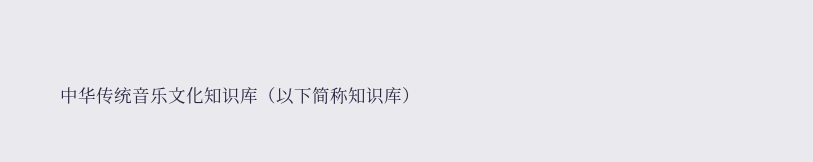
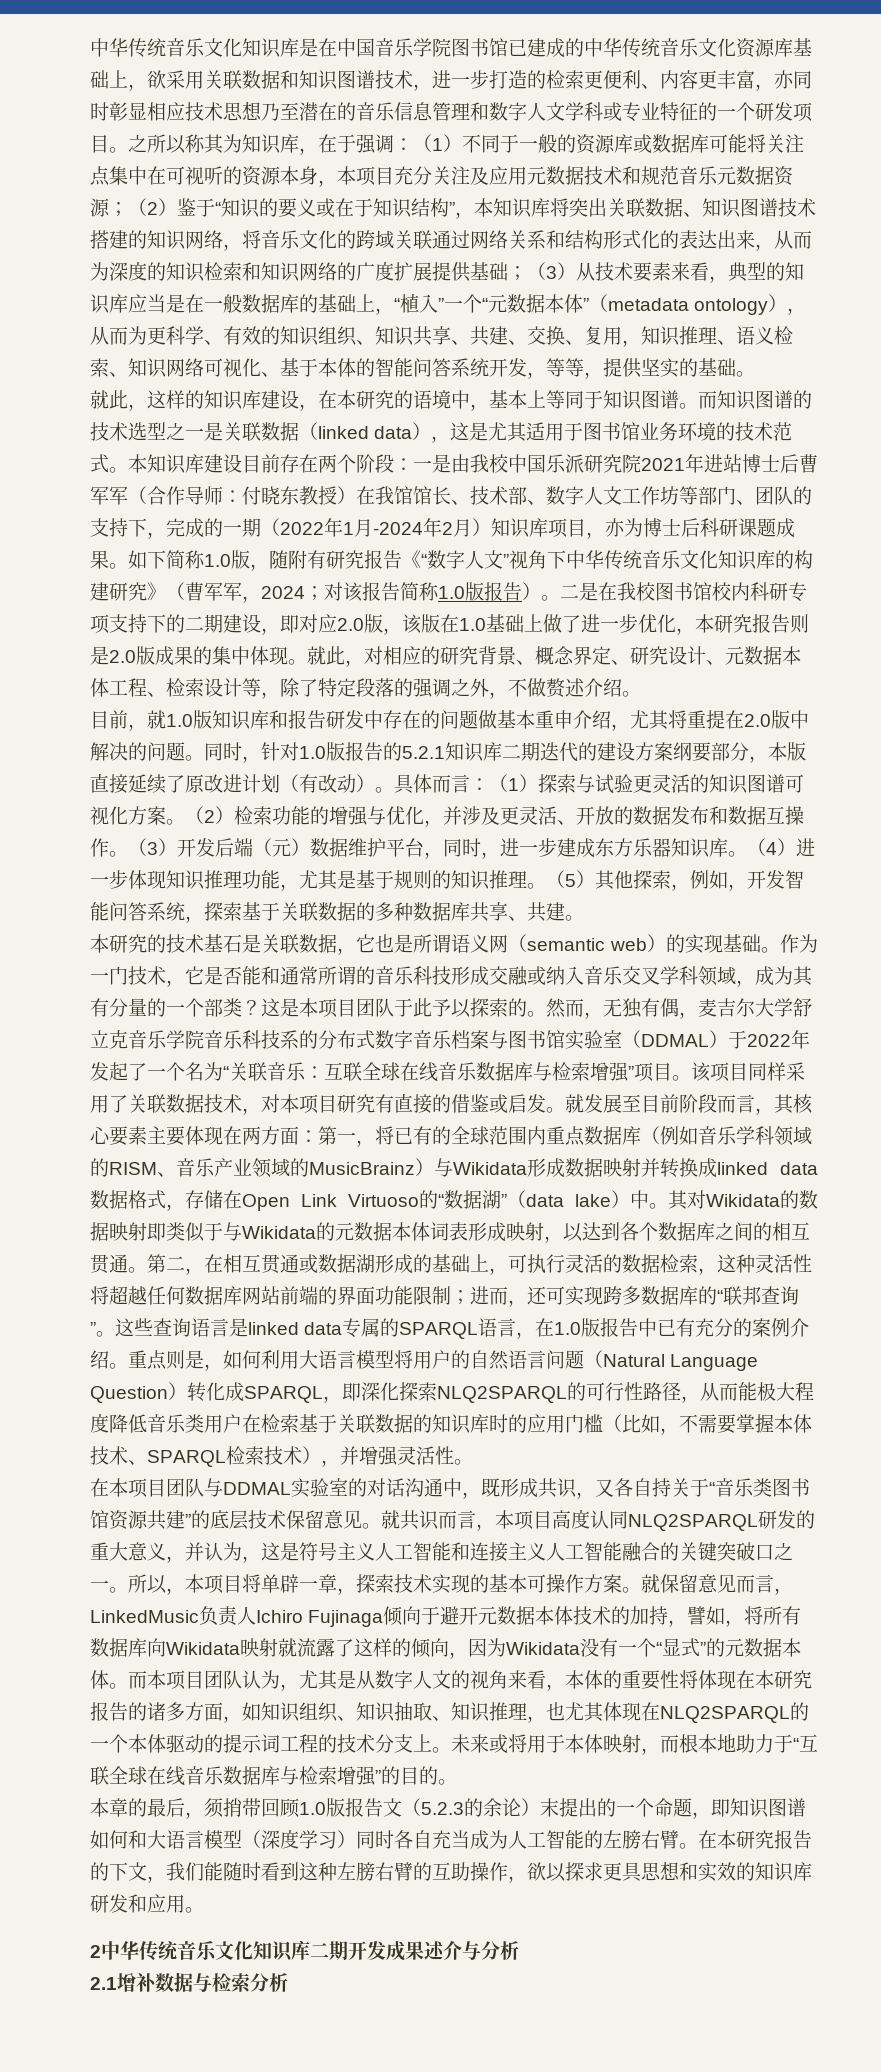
- 中华传统音乐文化知识库（以下简称知识库）
+ 中华传统音乐文化知识库是在中国音乐学院图书馆已建成的中华传统音乐文化资源库基础上，欲采用关联数据和知识图谱技术，进一步打造的检索更便利、内容更丰富，亦同时彰显相应技术思想乃至潜在的音乐信息管理和数字人文学科或专业特征的一个研发项目。之所以称其为知识库，在于强调：（1）不同于一般的资源库或数据库可能将关注点集中在可视听的资源本身，本项目充分关注及应用元数据技术和规范音乐元数据资源；（2）鉴于“知识的要义或在于知识结构”，本知识库将突出关联数据、知识图谱技术搭建的知识网络，将音乐文化的跨域关联通过网络关系和结构形式化的表达出来，从而为深度的知识检索和知识网络的广度扩展提供基础；（3）从技术要素来看，典型的知识库应当是在一般数据库的基础上，“植入”一个“元数据本体”（metadata ontology），从而为更科学、有效的知识组织、知识共享、共建、交换、复用，知识推理、语义检索、知识网络可视化、基于本体的智能问答系统开发，等等，提供坚实的基础。
+ 就此，这样的知识库建设，在本研究的语境中，基本上等同于知识图谱。而知识图谱的技术选型之一是关联数据（linked data），这是尤其适用于图书馆业务环境的技术范式。本知识库建设目前存在两个阶段：一是由我校中国乐派研究院2021年进站博士后曹军军（合作导师：付晓东教授）在我馆馆长、技术部、数字人文工作坊等部门、团队的支持下，完成的一期（2022年1月-2024年2月）知识库项目，亦为博士后科研课题成果。如下简称1.0版，随附有研究报告《“数字人文”视角下中华传统音乐文化知识库的构建研究》（曹军军，2024；对该报告简称1.0版报告）。二是在我校图书馆校内科研专项支持下的二期建设，即对应2.0版，该版在1.0基础上做了进一步优化，本研究报告则是2.0版成果的集中体现。就此，对相应的研究背景、概念界定、研究设计、元数据本体工程、检索设计等，除了特定段落的强调之外，不做赘述介绍。
+ 目前，就1.0版知识库和报告研发中存在的问题做基本重申介绍，尤其将重提在2.0版中解决的问题。同时，针对1.0版报告的5.2.1知识库二期迭代的建设方案纲要部分，本版直接延续了原改进计划（有改动）。具体而言：（1）探索与试验更灵活的知识图谱可视化方案。（2）检索功能的增强与优化，并涉及更灵活、开放的数据发布和数据互操作。（3）开发后端（元）数据维护平台，同时，进一步建成东方乐器知识库。（4）进一步体现知识推理功能，尤其是基于规则的知识推理。（5）其他探索，例如，开发智能问答系统，探索基于关联数据的多种数据库共享、共建。
+ 本研究的技术基石是关联数据，它也是所谓语义网（semantic web）的实现基础。作为一门技术，它是否能和通常所谓的音乐科技形成交融或纳入音乐交叉学科领域，成为其有分量的一个部类？这是本项目团队于此予以探索的。然而，无独有偶，麦吉尔大学舒立克音乐学院音乐科技系的分布式数字音乐档案与图书馆实验室（DDMAL）于2022年发起了一个名为“关联音乐：互联全球在线音乐数据库与检索增强”项目。该项目同样采用了关联数据技术，对本项目研究有直接的借鉴或启发。就发展至目前阶段而言，其核心要素主要体现在两方面：第一，将已有的全球范围内重点数据库（例如音乐学科领域的RISM、音乐产业领域的MusicBrainz）与Wikidata形成数据映射并转换成linked data数据格式，存储在Open Link Virtuoso的“数据湖”（data lake）中。其对Wikidata的数据映射即类似于与Wikidata的元数据本体词表形成映射，以达到各个数据库之间的相互贯通。第二，在相互贯通或数据湖形成的基础上，可执行灵活的数据检索，这种灵活性将超越任何数据库网站前端的界面功能限制；进而，还可实现跨多数据库的“联邦查询”。这些查询语言是linked data专属的SPARQL语言，在1.0版报告中已有充分的案例介绍。重点则是，如何利用大语言模型将用户的自然语言问题（Natural Language Question）转化成SPARQL，即深化探索NLQ2SPARQL的可行性路径，从而能极大程度降低音乐类用户在检索基于关联数据的知识库时的应用门槛（比如，不需要掌握本体技术、SPARQL检索技术），并增强灵活性。
+ 在本项目团队与DDMAL实验室的对话沟通中，既形成共识，又各自持关于“音乐类图书馆资源共建”的底层技术保留意见。就共识而言，本项目高度认同NLQ2SPARQL研发的重大意义，并认为，这是符号主义人工智能和连接主义人工智能融合的关键突破口之一。所以，本项目将单辟一章，探索技术实现的基本可操作方案。就保留意见而言，LinkedMusic负责人Ichiro Fujinaga倾向于避开元数据本体技术的加持，譬如，将所有数据库向Wikidata映射就流露了这样的倾向，因为Wikidata没有一个“显式”的元数据本体。而本项目团队认为，尤其是从数字人文的视角来看，本体的重要性将体现在本研究报告的诸多方面，如知识组织、知识抽取、知识推理，也尤其体现在NLQ2SPARQL的一个本体驱动的提示词工程的技术分支上。未来或将用于本体映射，而根本地助力于“互联全球在线音乐数据库与检索增强”的目的。
+ 本章的最后，须捎带回顾1.0版报告文（5.2.3的余论）末提出的一个命题，即知识图谱如何和大语言模型（深度学习）同时各自充当成为人工智能的左膀右臂。在本研究报告的下文，我们能随时看到这种左膀右臂的互助操作，欲以探求更具思想和实效的知识库研发和应用。
+ 2中华传统音乐文化知识库二期开发成果述介与分析
+ 2.1增补数据与检索分析

